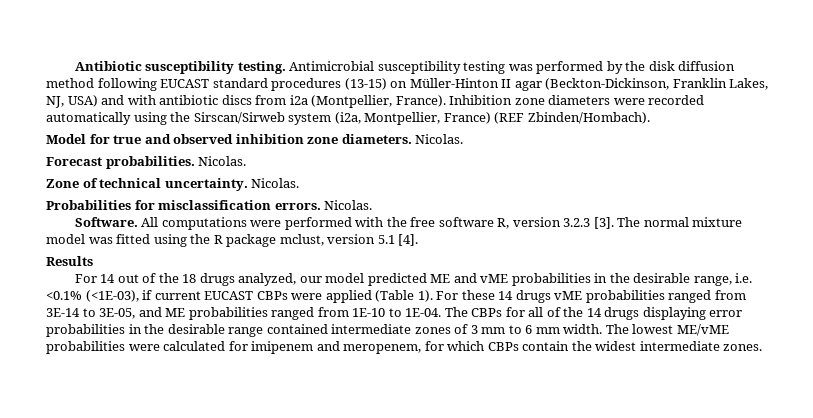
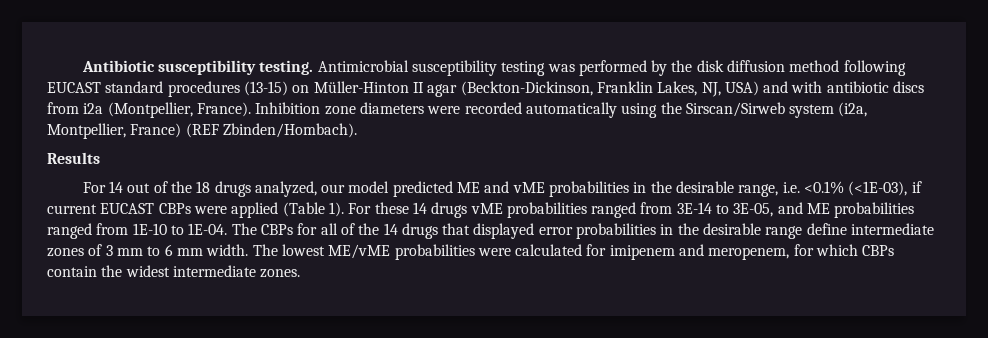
- Model for true and observed inhibition zone diameters. Nicolas.
- Forecast probabilities. Nicolas.
- Zone of technical uncertainty. Nicolas.
- Probabilities for misclassification errors. Nicolas.
- Software. All computations were performed with the free software R, version 3.2.3 [3]. The normal mixture model was fitted using the R package mclust, version 5.1 [4].
- The CBPs for all of the 14 drugs displaying error probabilities in the desirable range contained intermediate zones of 3 mm to 6 mm width.
+ The CBPs for all of the 14 drugs that displayed error probabilities in the desirable range define intermediate zones of 3 mm to 6 mm width.

